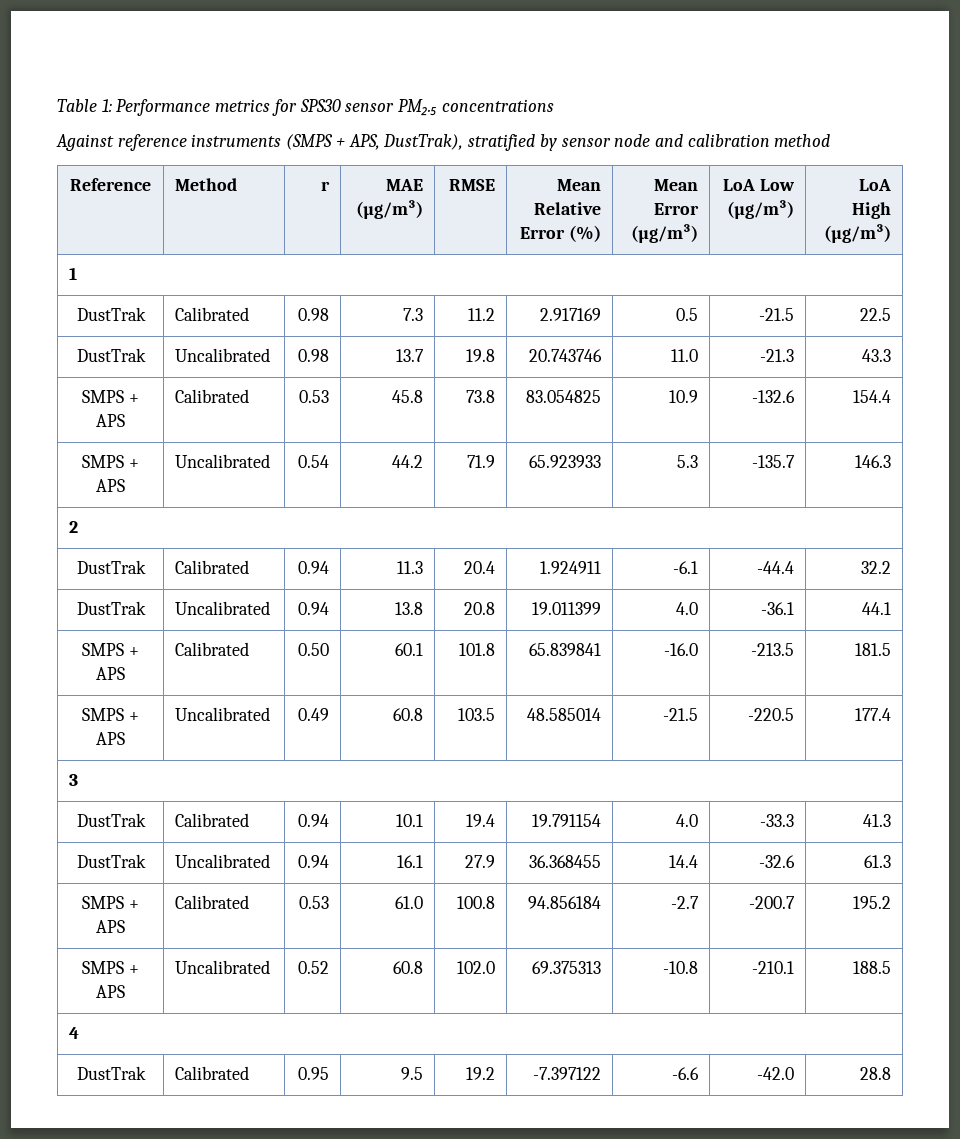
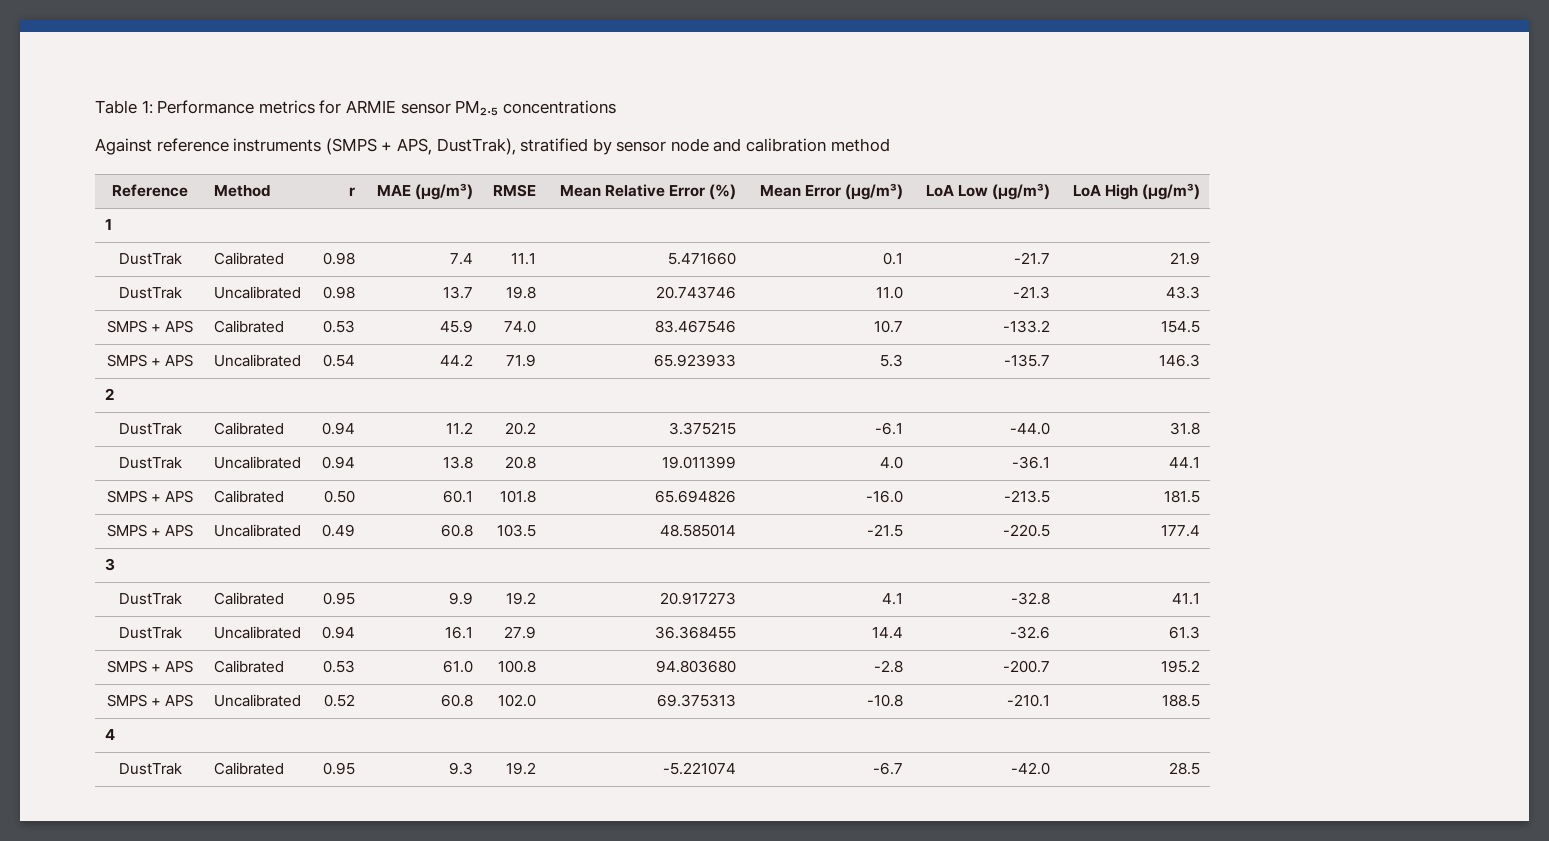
- Table 1: Performance metrics for SPS30 sensor PM₂.₅ concentrations
+ Table 1: Performance metrics for ARMIE sensor PM₂.₅ concentrations
- DustTrak | Calibrated | 0.98 | 7.3 | 11.2 | 2.917169 | 0.5 | -21.5 | 22.5
+ DustTrak | Calibrated | 0.98 | 7.4 | 11.1 | 5.471660 | 0.1 | -21.7 | 21.9
- SMPS + APS | Calibrated | 0.53 | 45.8 | 73.8 | 83.054825 | 10.9 | -132.6 | 154.4
+ SMPS + APS | Calibrated | 0.53 | 45.9 | 74.0 | 83.467546 | 10.7 | -133.2 | 154.5
- DustTrak | Calibrated | 0.94 | 11.3 | 20.4 | 1.924911 | -6.1 | -44.4 | 32.2
+ DustTrak | Calibrated | 0.94 | 11.2 | 20.2 | 3.375215 | -6.1 | -44.0 | 31.8
- SMPS + APS | Calibrated | 0.50 | 60.1 | 101.8 | 65.839841 | -16.0 | -213.5 | 181.5
+ SMPS + APS | Calibrated | 0.50 | 60.1 | 101.8 | 65.694826 | -16.0 | -213.5 | 181.5
- DustTrak | Calibrated | 0.94 | 10.1 | 19.4 | 19.791154 | 4.0 | -33.3 | 41.3
+ DustTrak | Calibrated | 0.95 | 9.9 | 19.2 | 20.917273 | 4.1 | -32.8 | 41.1
- SMPS + APS | Calibrated | 0.53 | 61.0 | 100.8 | 94.856184 | -2.7 | -200.7 | 195.2
+ SMPS + APS | Calibrated | 0.53 | 61.0 | 100.8 | 94.803680 | -2.8 | -200.7 | 195.2
- DustTrak | Calibrated | 0.95 | 9.5 | 19.2 | -7.397122 | -6.6 | -42.0 | 28.8
+ DustTrak | Calibrated | 0.95 | 9.3 | 19.2 | -5.221074 | -6.7 | -42.0 | 28.5

